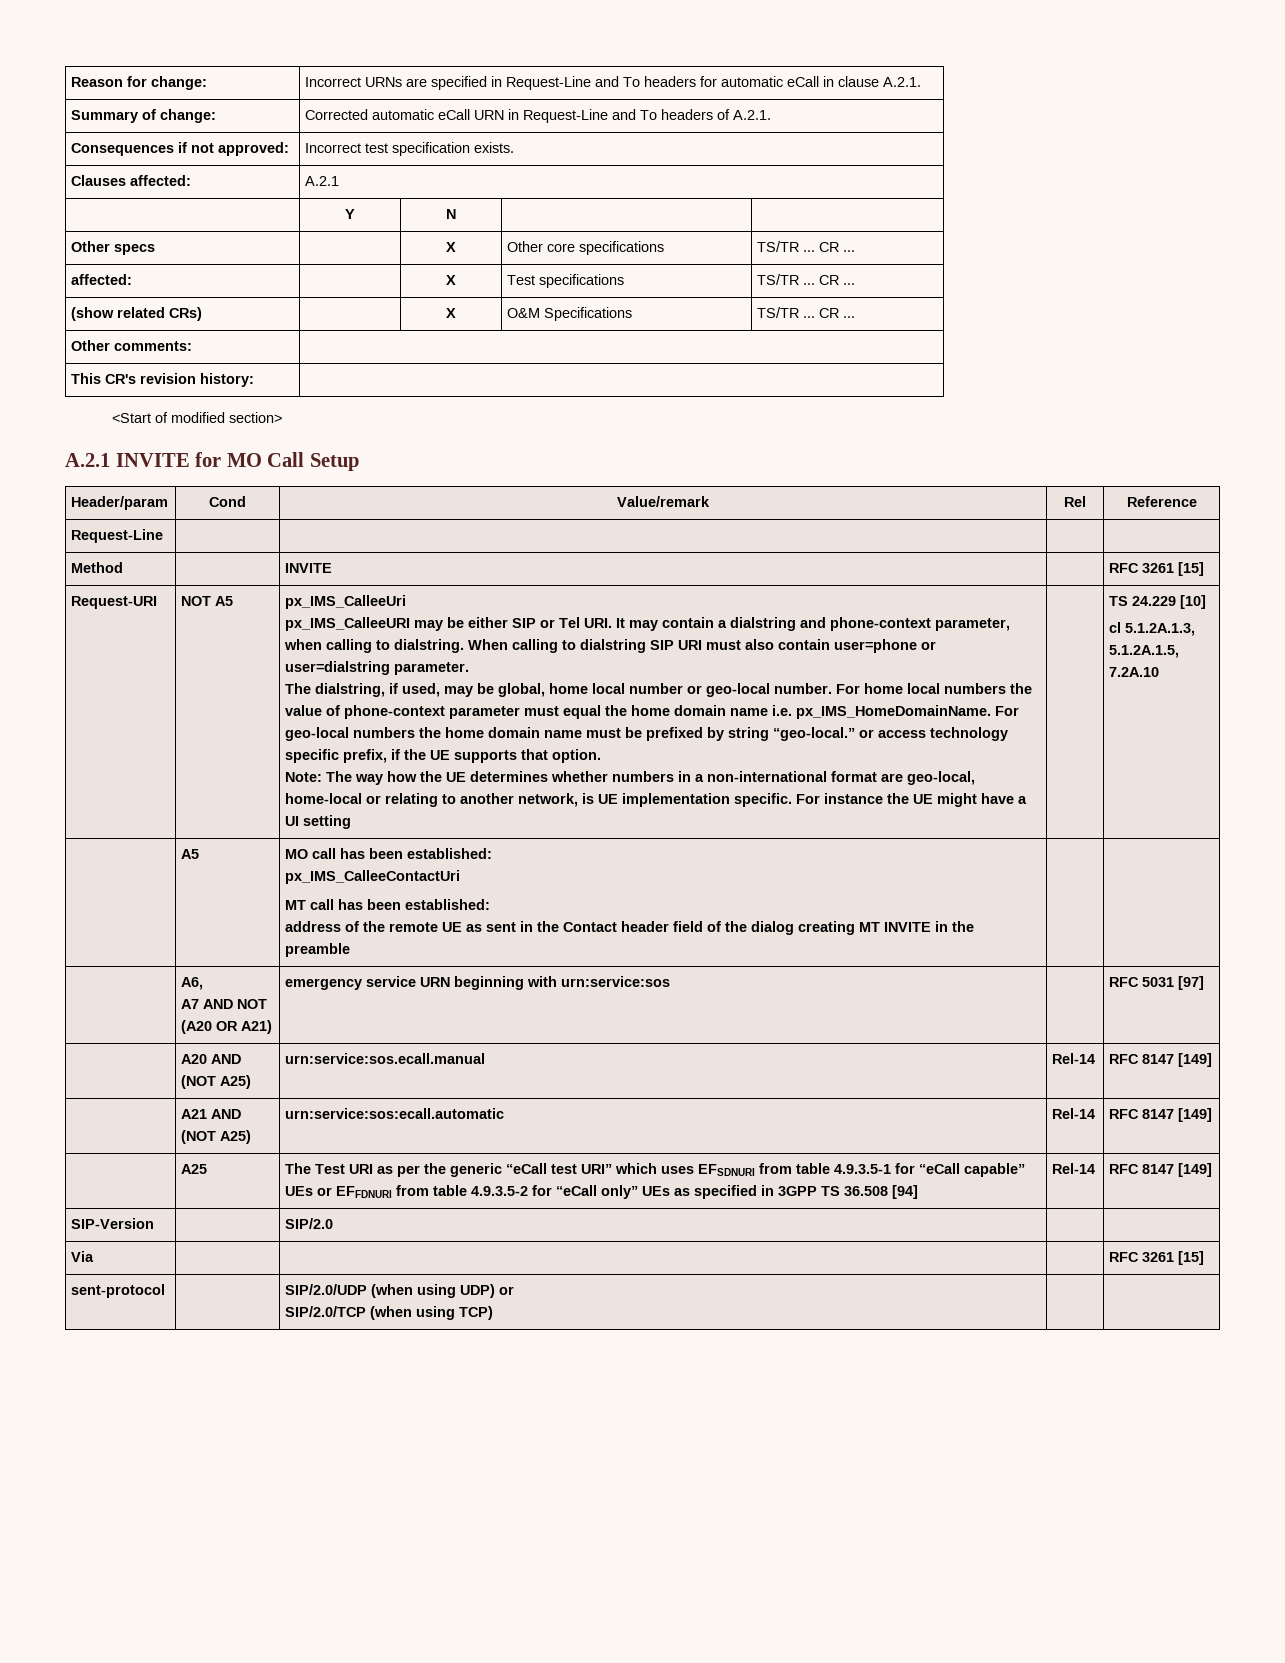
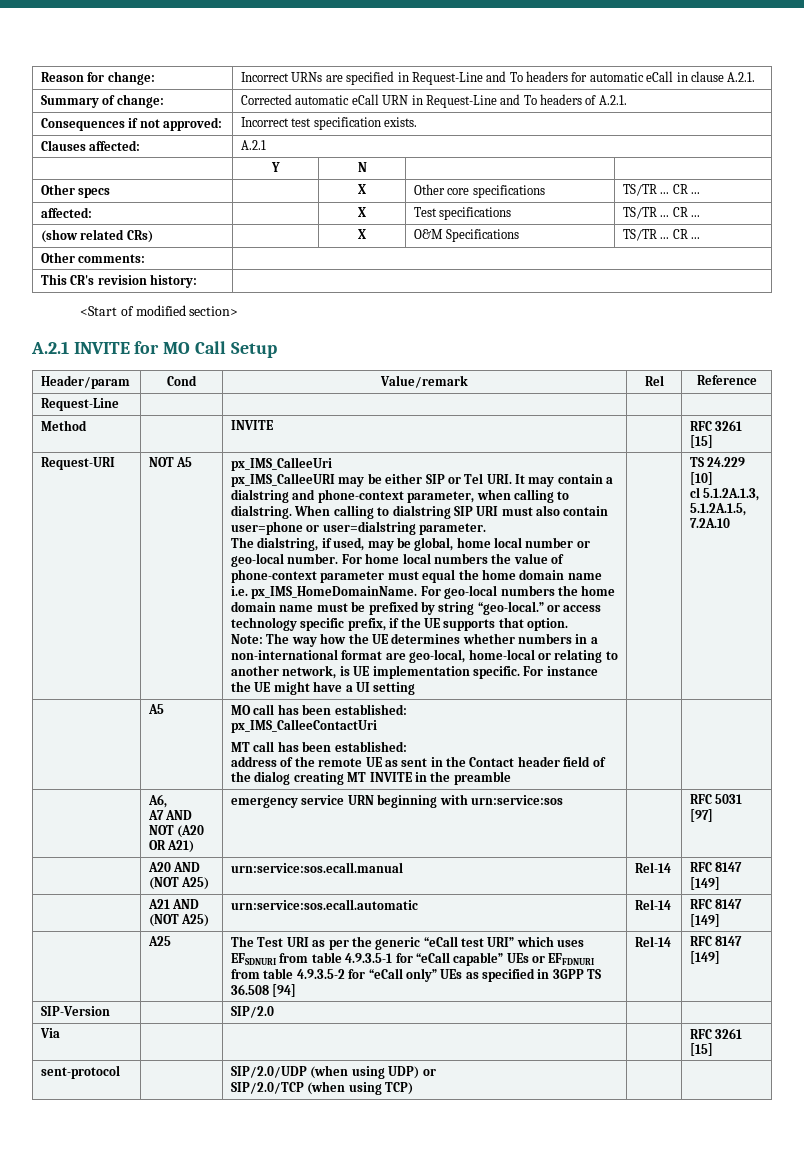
- | A21 AND (NOT A25) | urn:service:sos:ecall.automatic | Rel-14 | RFC 8147 [149]
+ | A21 AND (NOT A25) | urn:service:sos.ecall.automatic | Rel-14 | RFC 8147 [149]

